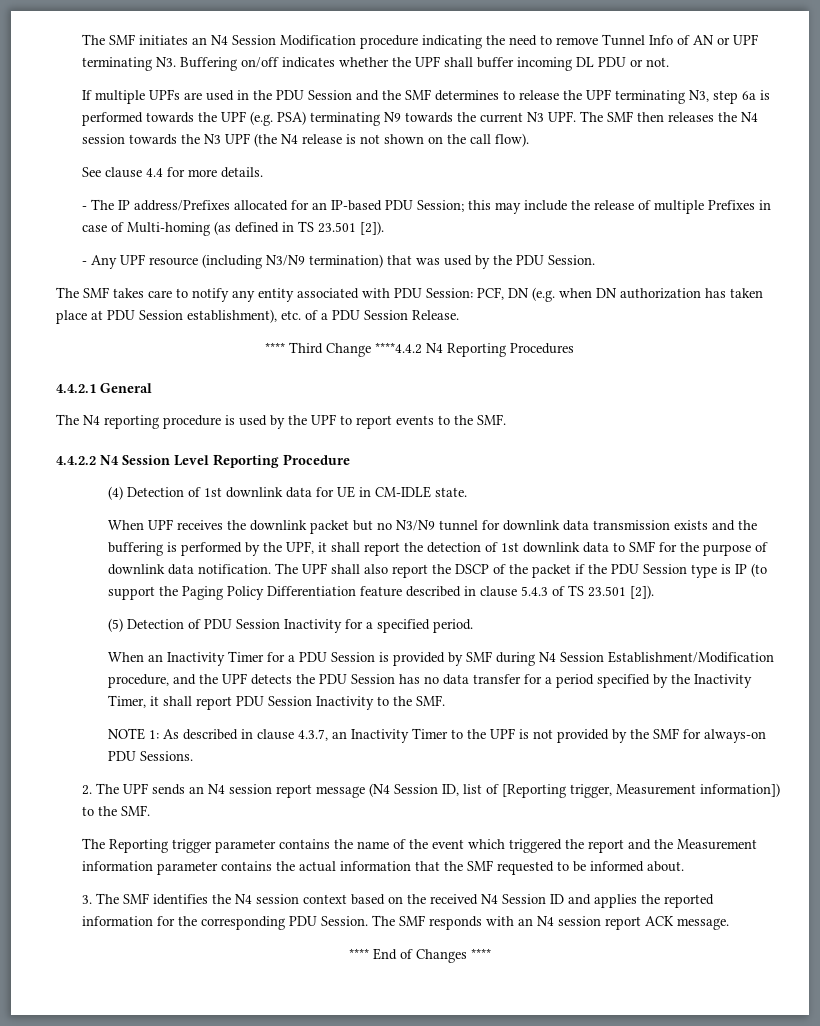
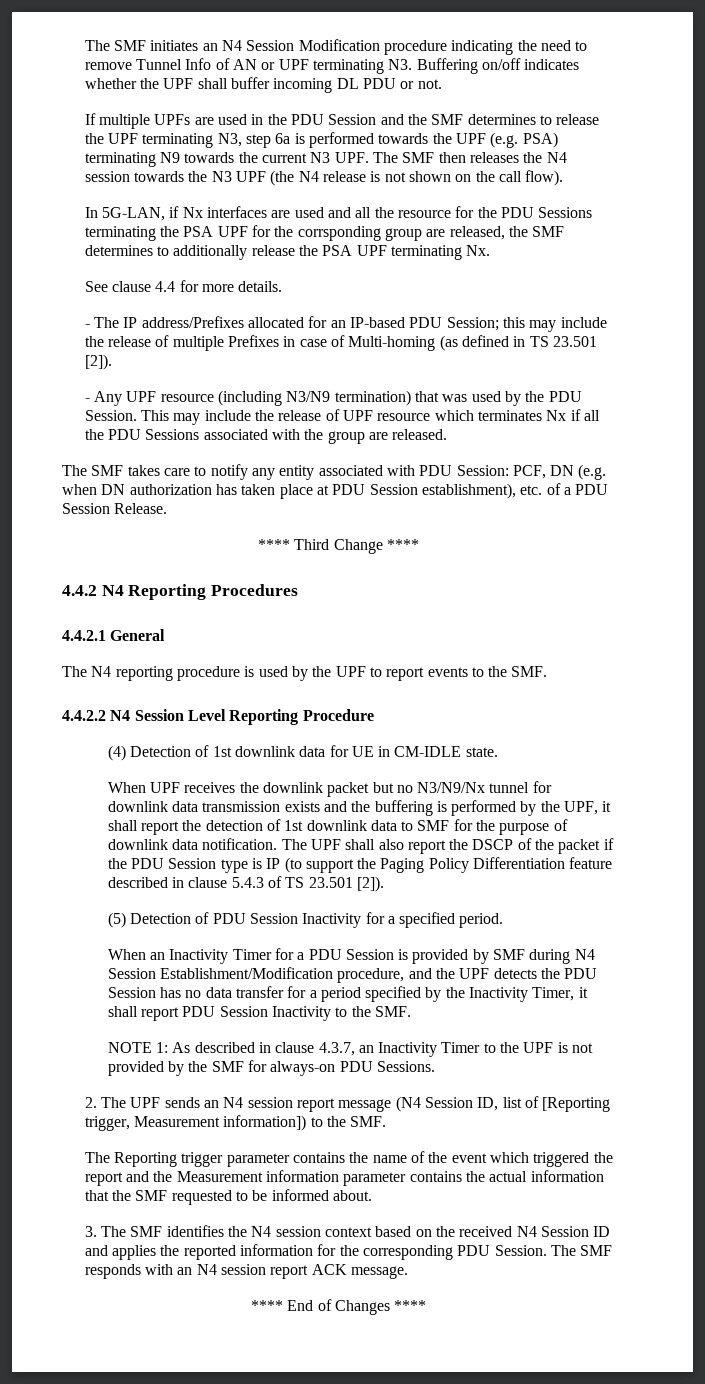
+ In 5G-LAN, if Nx interfaces are used and all the resource for the PDU Sessions terminating the PSA UPF for the corrsponding group are released, the SMF determines to additionally release the PSA UPF terminating Nx.
+ This may include the release of UPF resource which terminates Nx if all the PDU Sessions associated with the group are released.
- **** Third Change ****4.4.2 N4 Reporting Procedures
+ **** Third Change ****
+ 4.4.2 N4 Reporting Procedures
- When UPF receives the downlink packet but no N3/N9 tunnel for downlink data transmission exists and the buffering is performed by the UPF, it shall report the detection of 1st downlink data to SMF for the purpose of downlink data notification.
+ When UPF receives the downlink packet but no N3/N9/Nx tunnel for downlink data transmission exists and the buffering is performed by the UPF, it shall report the detection of 1st downlink data to SMF for the purpose of downlink data notification.

